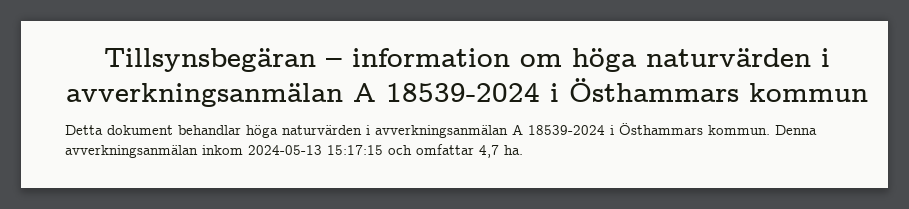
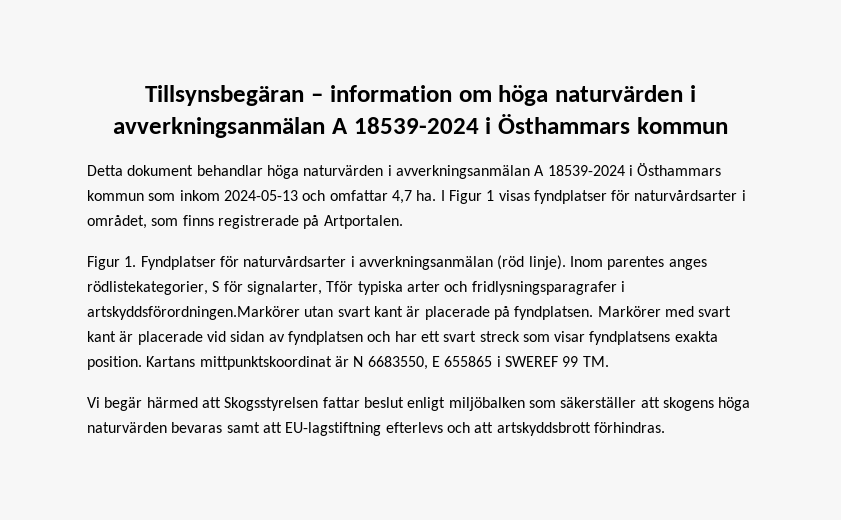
- Detta dokument behandlar höga naturvärden i avverkningsanmälan A 18539-2024 i Östhammars kommun. Denna avverkningsanmälan inkom 2024-05-13 15:17:15 och omfattar 4,7 ha.
+ Detta dokument behandlar höga naturvärden i avverkningsanmälan A 18539-2024 i Östhammars kommun som inkom 2024-05-13 och omfattar 4,7 ha.
+ I Figur 1 visas fyndplatser för naturvårdsarter i området, som finns registrerade på Artportalen.
+ Figur 1. Fyndplatser för naturvårdsarter i avverkningsanmälan (röd linje). Inom parentes anges rödlistekategorier, S för signalarter, Tför typiska arter och fridlysningsparagrafer i artskyddsförordningen.Markörer utan svart kant är placerade på fyndplatsen. Markörer med svart kant är placerade vid sidan av fyndplatsen och har ett svart streck som visar fyndplatsens exakta position. Kartans mittpunktskoordinat är N 6683550, E 655865 i SWEREF 99 TM.
+ Vi begär härmed att Skogsstyrelsen fattar beslut enligt miljöbalken som säkerställer att skogens höga naturvärden bevaras samt att EU-lagstiftning efterlevs och att artskyddsbrott förhindras.

